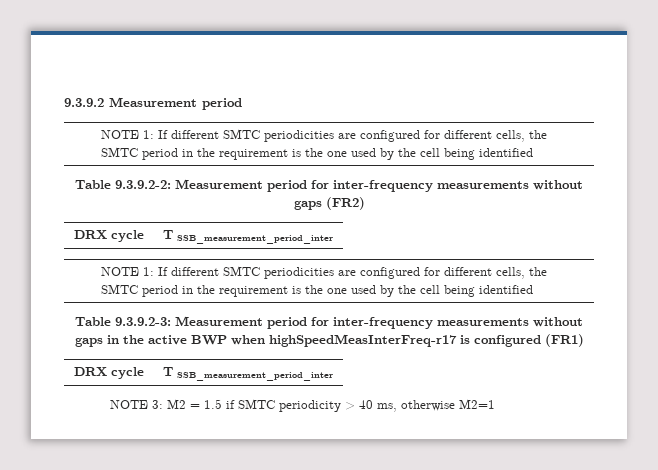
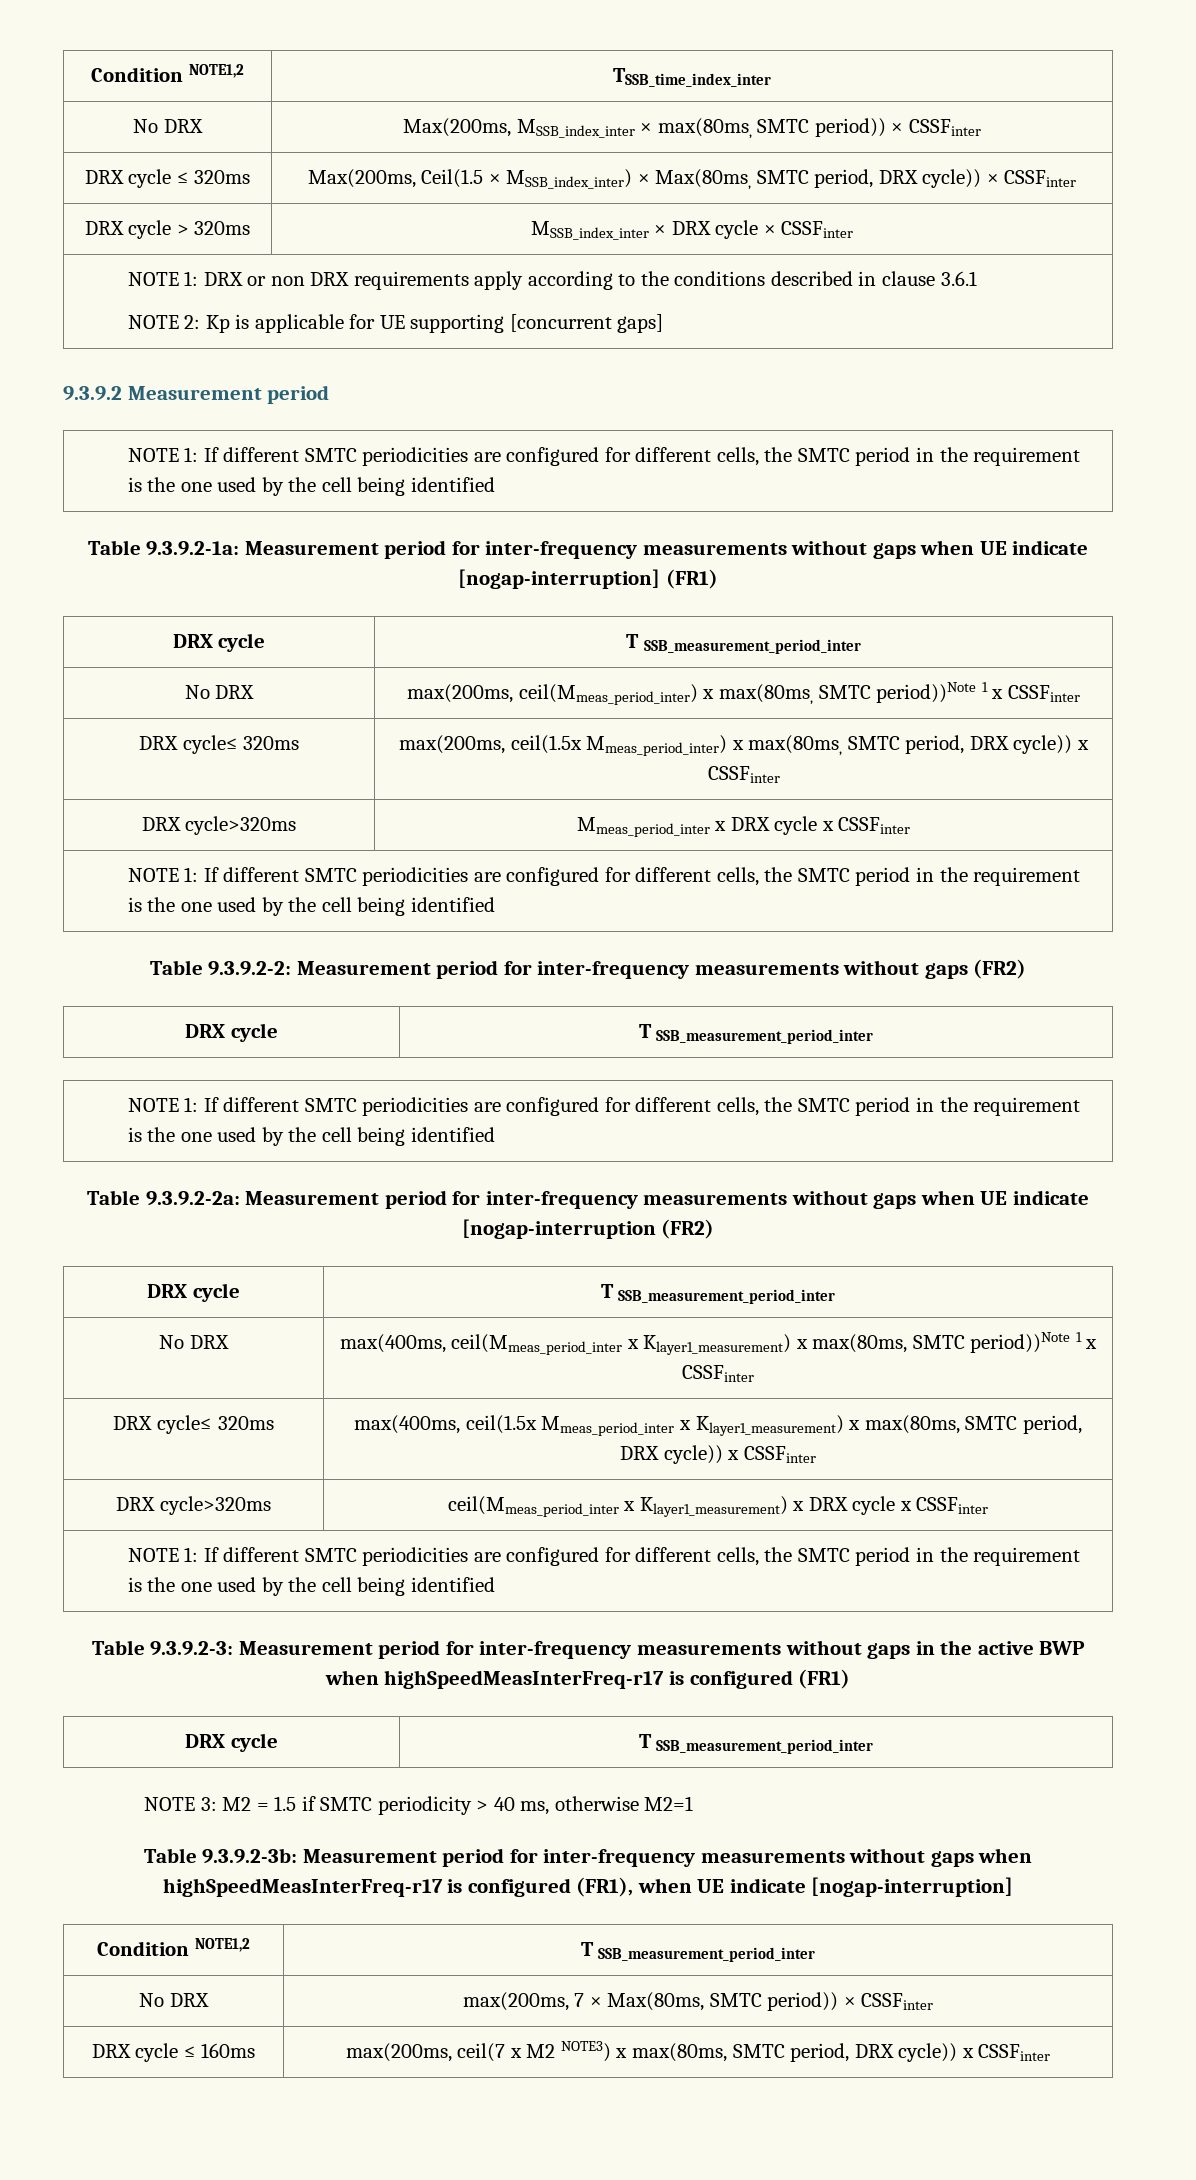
+ Condition NOTE1,2 | TSSB_time_index_inter
+ No DRX | Max(200ms, MSSB_index_inter × max(80ms, SMTC period)) × CSSFinter
+ DRX cycle ≤ 320ms | Max(200ms, Ceil(1.5 × MSSB_index_inter) × Max(80ms, SMTC period, DRX cycle)) × CSSFinter
+ DRX cycle > 320ms | MSSB_index_inter × DRX cycle × CSSFinter
+ NOTE 1: DRX or non DRX requirements apply according to the conditions described in clause 3.6.1
+ NOTE 2: Kp is applicable for UE supporting [concurrent gaps]
+ Table 9.3.9.2-1a: Measurement period for inter-frequency measurements without gaps when UE indicate [nogap-interruption] (FR1)
+ DRX cycle | T SSB_measurement_period_inter
+ No DRX | max(200ms, ceil(Mmeas_period_inter) x max(80ms, SMTC period))Note 1 x CSSFinter
+ DRX cycle≤ 320ms | max(200ms, ceil(1.5x Mmeas_period_inter) x max(80ms, SMTC period, DRX cycle)) x CSSFinter
+ DRX cycle>320ms | Mmeas_period_inter x DRX cycle x CSSFinter
+ NOTE 1: If different SMTC periodicities are configured for different cells, the SMTC period in the requirement is the one used by the cell being identified
+ Table 9.3.9.2-2a: Measurement period for inter-frequency measurements without gaps when UE indicate [nogap-interruption (FR2)
+ DRX cycle | T SSB_measurement_period_inter
+ No DRX | max(400ms, ceil(Mmeas_period_inter x Klayer1_measurement) x max(80ms, SMTC period))Note 1 x CSSFinter
+ DRX cycle≤ 320ms | max(400ms, ceil(1.5x Mmeas_period_inter x Klayer1_measurement) x max(80ms, SMTC period, DRX cycle)) x CSSFinter
+ DRX cycle>320ms | ceil(Mmeas_period_inter x Klayer1_measurement) x DRX cycle x CSSFinter
+ NOTE 1: If different SMTC periodicities are configured for different cells, the SMTC period in the requirement is the one used by the cell being identified
+ Table 9.3.9.2-3b: Measurement period for inter-frequency measurements without gaps when highSpeedMeasInterFreq-r17 is configured (FR1), when UE indicate [nogap-interruption]
+ Condition NOTE1,2 | T SSB_measurement_period_inter
+ No DRX | max(200ms, 7 × Max(80ms, SMTC period)) × CSSFinter
+ DRX cycle ≤ 160ms | max(200ms, ceil(7 x M2 NOTE3) x max(80ms, SMTC period, DRX cycle)) x CSSFinter

